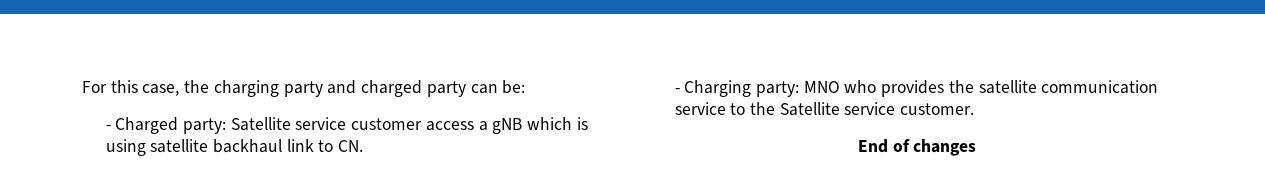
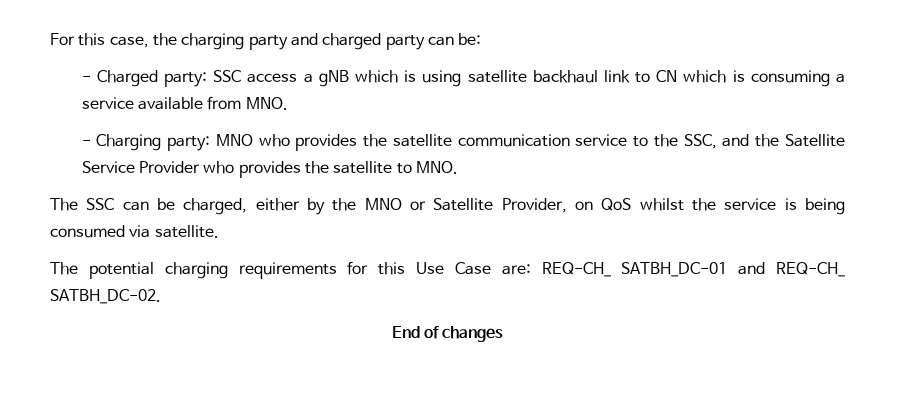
- - Charged party: Satellite service customer access a gNB which is using satellite backhaul link to CN.
+ - Charged party: SSC access a gNB which is using satellite backhaul link to CN which is consuming a service available from MNO.
- - Charging party: MNO who provides the satellite communication service to the Satellite service customer.
+ - Charging party: MNO who provides the satellite communication service to the SSC, and the Satellite Service Provider who provides the satellite to MNO.
+ The SSC can be charged, either by the MNO or Satellite Provider, on QoS whilst the service is being consumed via satellite.
+ The potential charging requirements for this Use Case are: REQ-CH_ SATBH_DC-01 and REQ-CH_ SATBH_DC-02.

